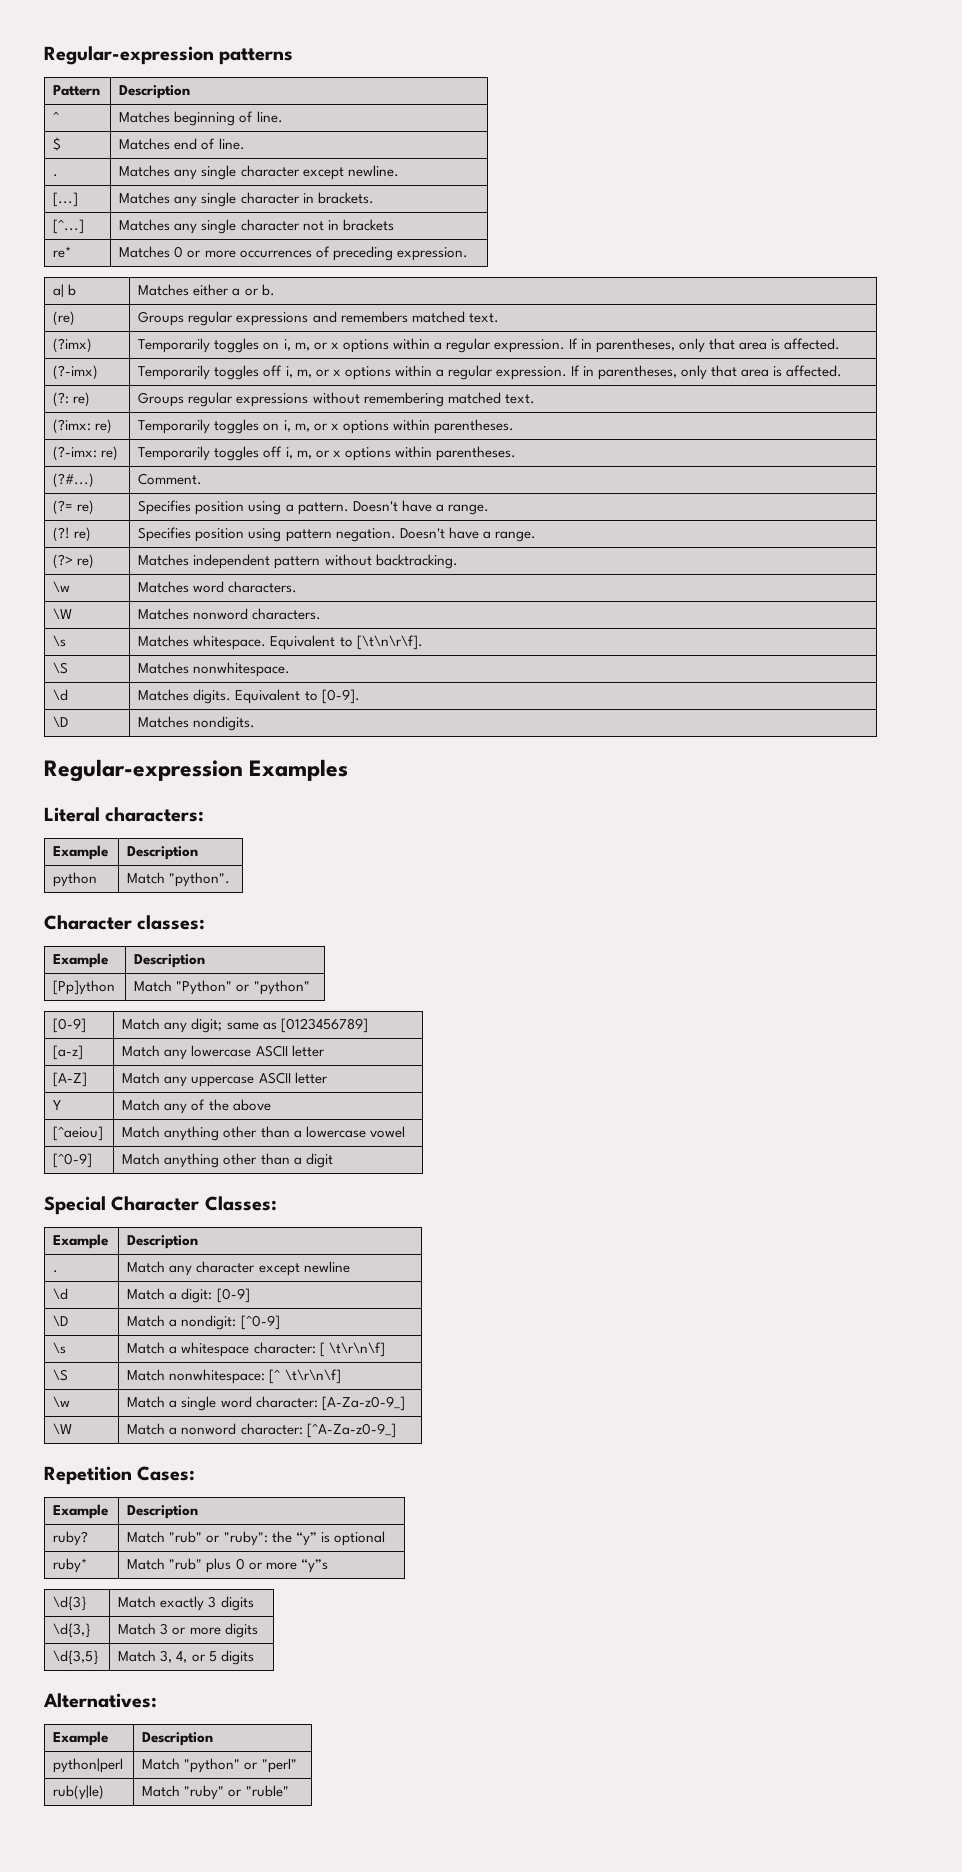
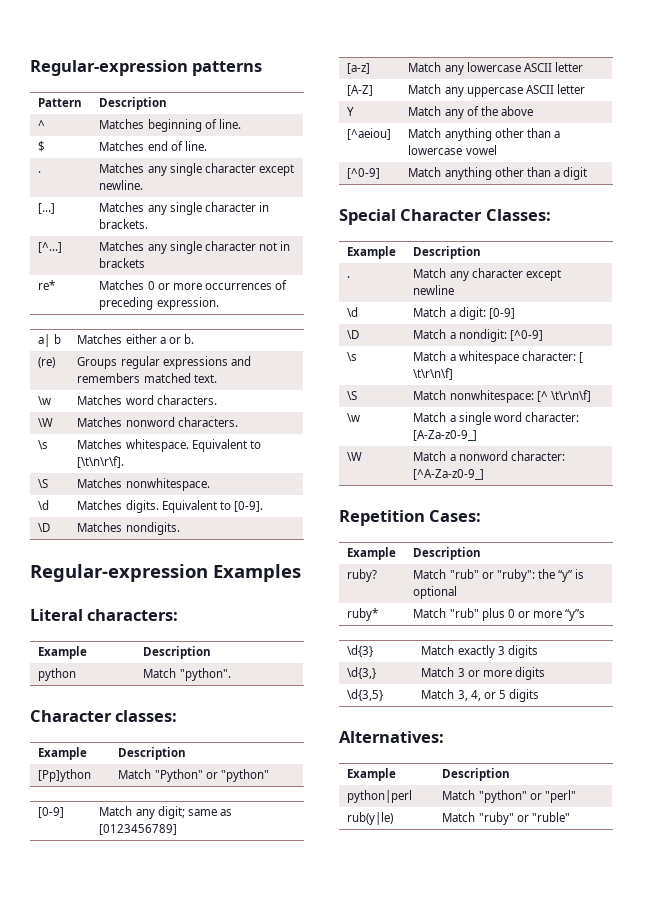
- (?imx) | Temporarily toggles on i, m, or x options within a regular expression. If in parentheses, only that area is affected.
- (?-imx) | Temporarily toggles off i, m, or x options within a regular expression. If in parentheses, only that area is affected.
- (?: re) | Groups regular expressions without remembering matched text.
- (?imx: re) | Temporarily toggles on i, m, or x options within parentheses.
- (?-imx: re) | Temporarily toggles off i, m, or x options within parentheses.
- (?#...) | Comment.
- (?= re) | Specifies position using a pattern. Doesn't have a range.
- (?! re) | Specifies position using pattern negation. Doesn't have a range.
- (?> re) | Matches independent pattern without backtracking.

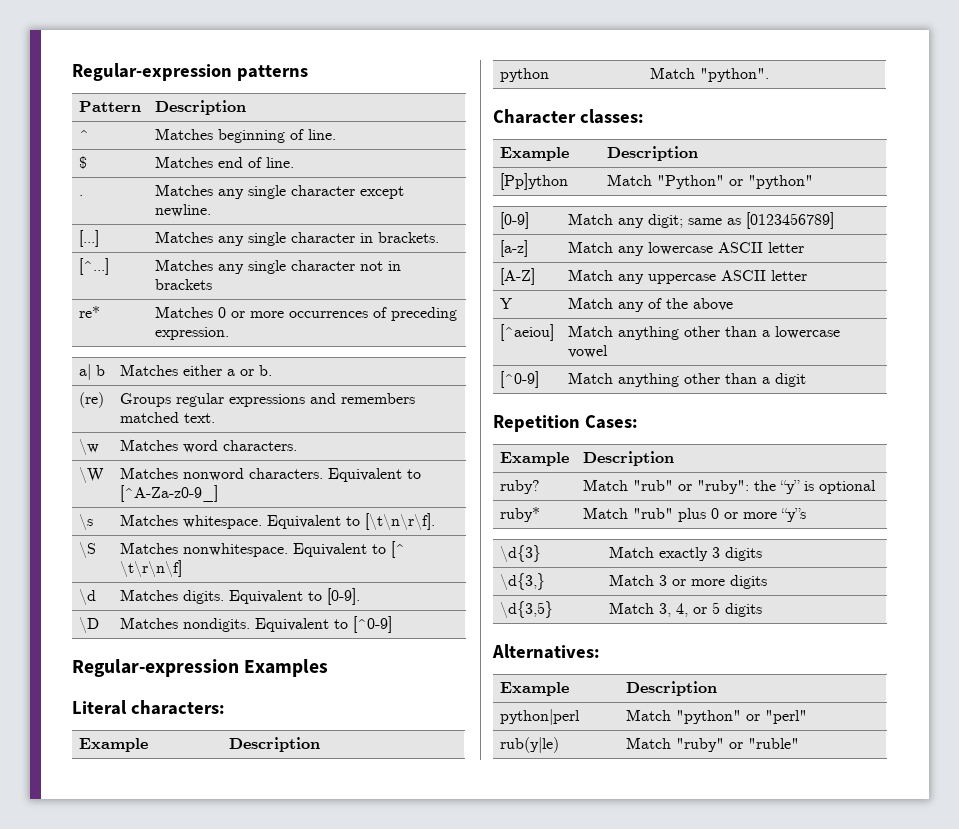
- \W | Matches nonword characters.
+ \W | Matches nonword characters. Equivalent to [^A-Za-z0-9_]
- \S | Matches nonwhitespace.
+ \S | Matches nonwhitespace. Equivalent to [^ \t\r\n\f]
- \D | Matches nondigits.
+ \D | Matches nondigits. Equivalent to [^0-9]
- Special Character Classes:
- Example | Description
- . | Match any character except newline
- \d | Match a digit: [0-9]
- \D | Match a nondigit: [^0-9]
- \s | Match a whitespace character: [ \t\r\n\f]
- \S | Match nonwhitespace: [^ \t\r\n\f]
- \w | Match a single word character: [A-Za-z0-9_]
- \W | Match a nonword character: [^A-Za-z0-9_]

